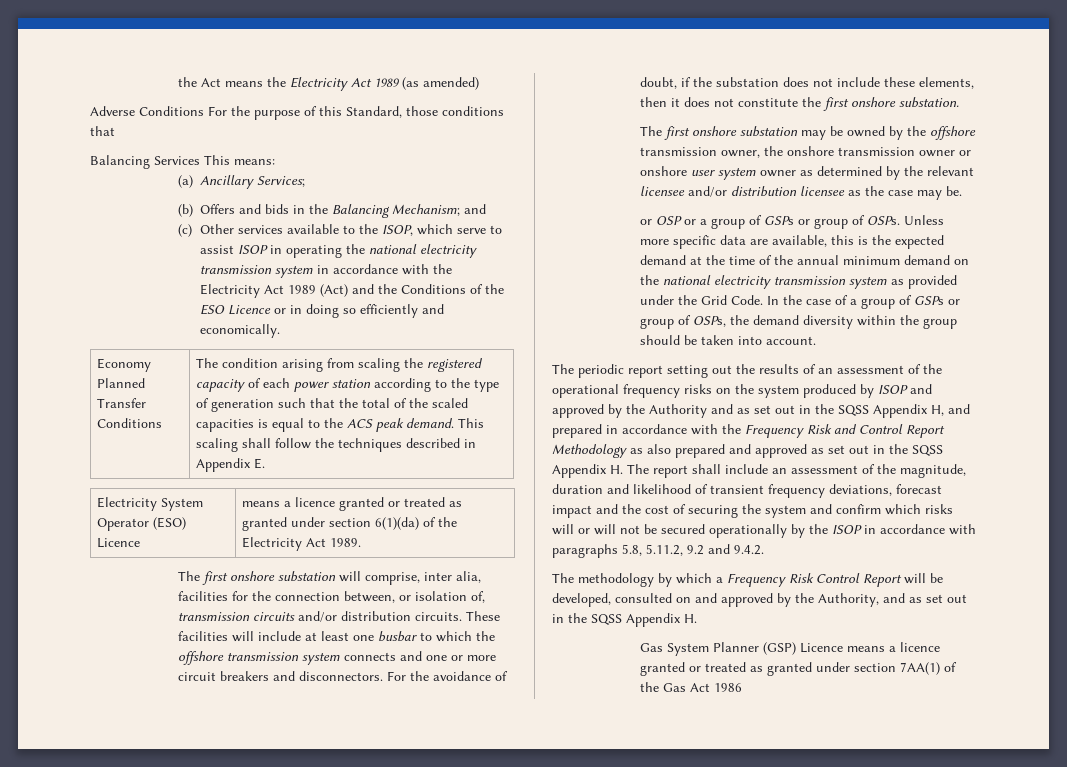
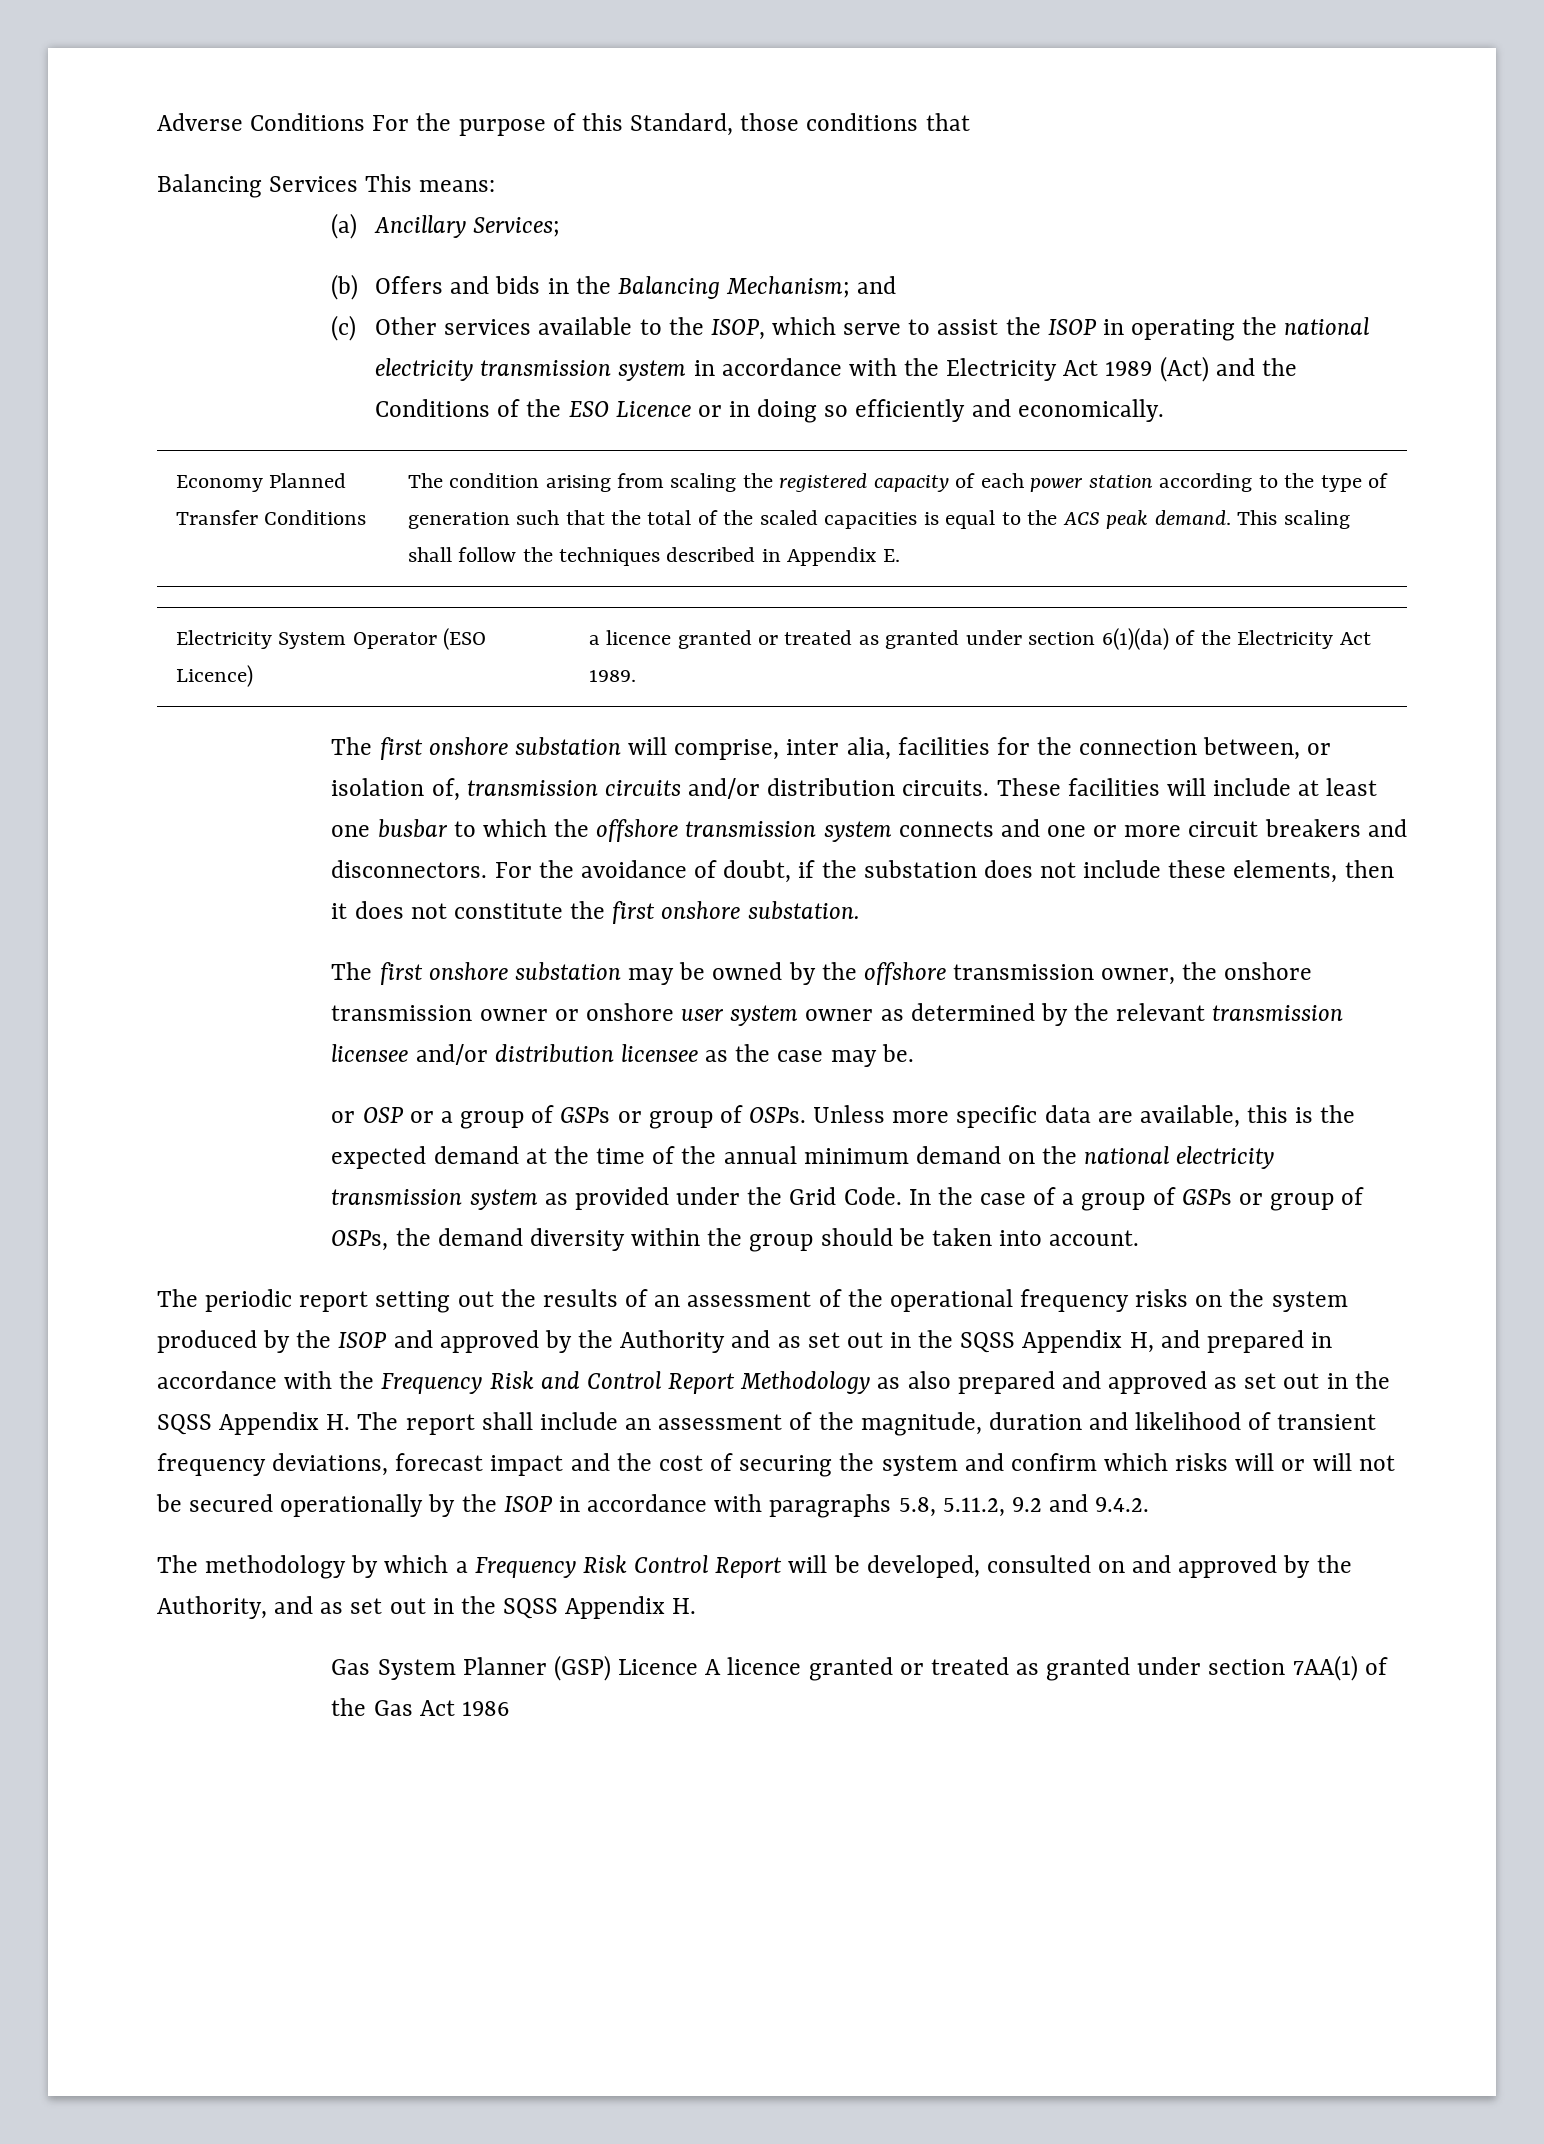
- the Act means the Electricity Act 1989 (as amended)
- (c) Other services available to the ISOP, which serve to assist ISOP in operating the national electricity transmission system in accordance with the Electricity Act 1989 (Act) and the Conditions of the ESO Licence or in doing so efficiently and economically.
+ (c) Other services available to the ISOP, which serve to assist the ISOP in operating the national electricity transmission system in accordance with the Electricity Act 1989 (Act) and the Conditions of the ESO Licence or in doing so efficiently and economically.
- Electricity System Operator (ESO) Licence | means a licence granted or treated as granted under section 6(1)(da) of the Electricity Act 1989.
+ Electricity System Operator (ESO Licence) | a licence granted or treated as granted under section 6(1)(da) of the Electricity Act 1989.
- The first onshore substation may be owned by the offshore transmission owner, the onshore transmission owner or onshore user system owner as determined by the relevant licensee and/or distribution licensee as the case may be.
+ The first onshore substation may be owned by the offshore transmission owner, the onshore transmission owner or onshore user system owner as determined by the relevant transmission licensee and/or distribution licensee as the case may be.
- The periodic report setting out the results of an assessment of the operational frequency risks on the system produced by ISOP and approved by the Authority and as set out in the SQSS Appendix H, and prepared in accordance with the Frequency Risk and Control Report Methodology as also prepared and approved as set out in the SQSS Appendix H. The report shall include an assessment of the magnitude, duration and likelihood of transient frequency deviations, forecast impact and the cost of securing the system and confirm which risks will or will not be secured operationally by the ISOP in accordance with paragraphs 5.8, 5.11.2, 9.2 and 9.4.2.
+ The periodic report setting out the results of an assessment of the operational frequency risks on the system produced by the ISOP and approved by the Authority and as set out in the SQSS Appendix H, and prepared in accordance with the Frequency Risk and Control Report Methodology as also prepared and approved as set out in the SQSS Appendix H. The report shall include an assessment of the magnitude, duration and likelihood of transient frequency deviations, forecast impact and the cost of securing the system and confirm which risks will or will not be secured operationally by the ISOP in accordance with paragraphs 5.8, 5.11.2, 9.2 and 9.4.2.
- Gas System Planner (GSP) Licence means a licence granted or treated as granted under section 7AA(1) of the Gas Act 1986
+ Gas System Planner (GSP) Licence A licence granted or treated as granted under section 7AA(1) of the Gas Act 1986

